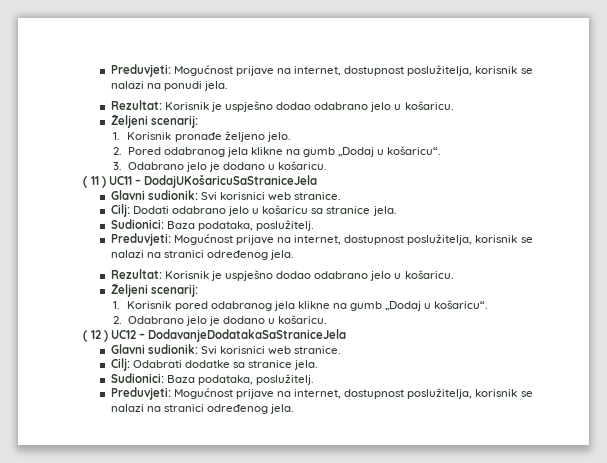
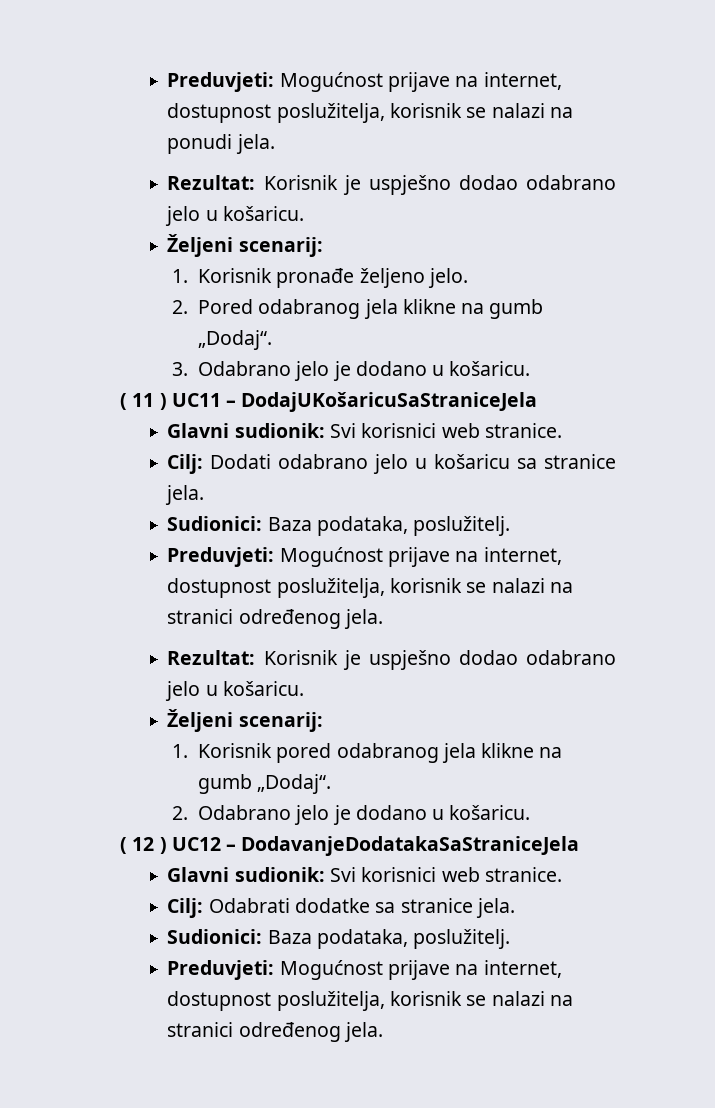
- 2. Pored odabranog jela klikne na gumb „Dodaj u košaricu“.
+ 2. Pored odabranog jela klikne na gumb „Dodaj“.
- 1. Korisnik pored odabranog jela klikne na gumb „Dodaj u košaricu“.
+ 1. Korisnik pored odabranog jela klikne na gumb „Dodaj“.

